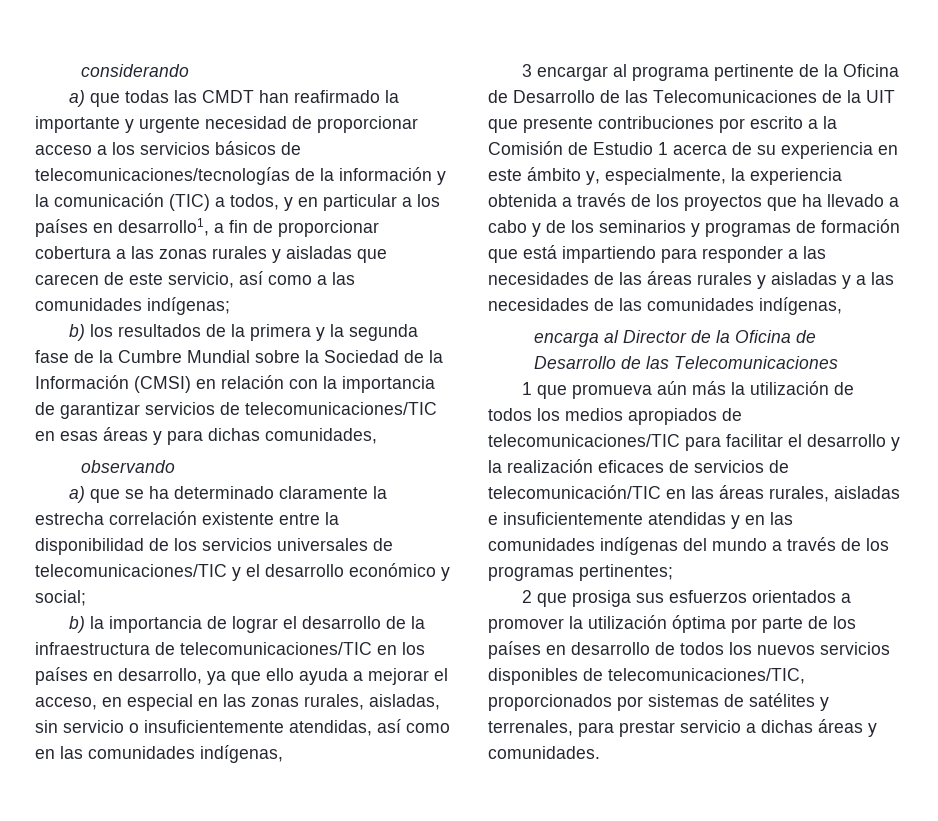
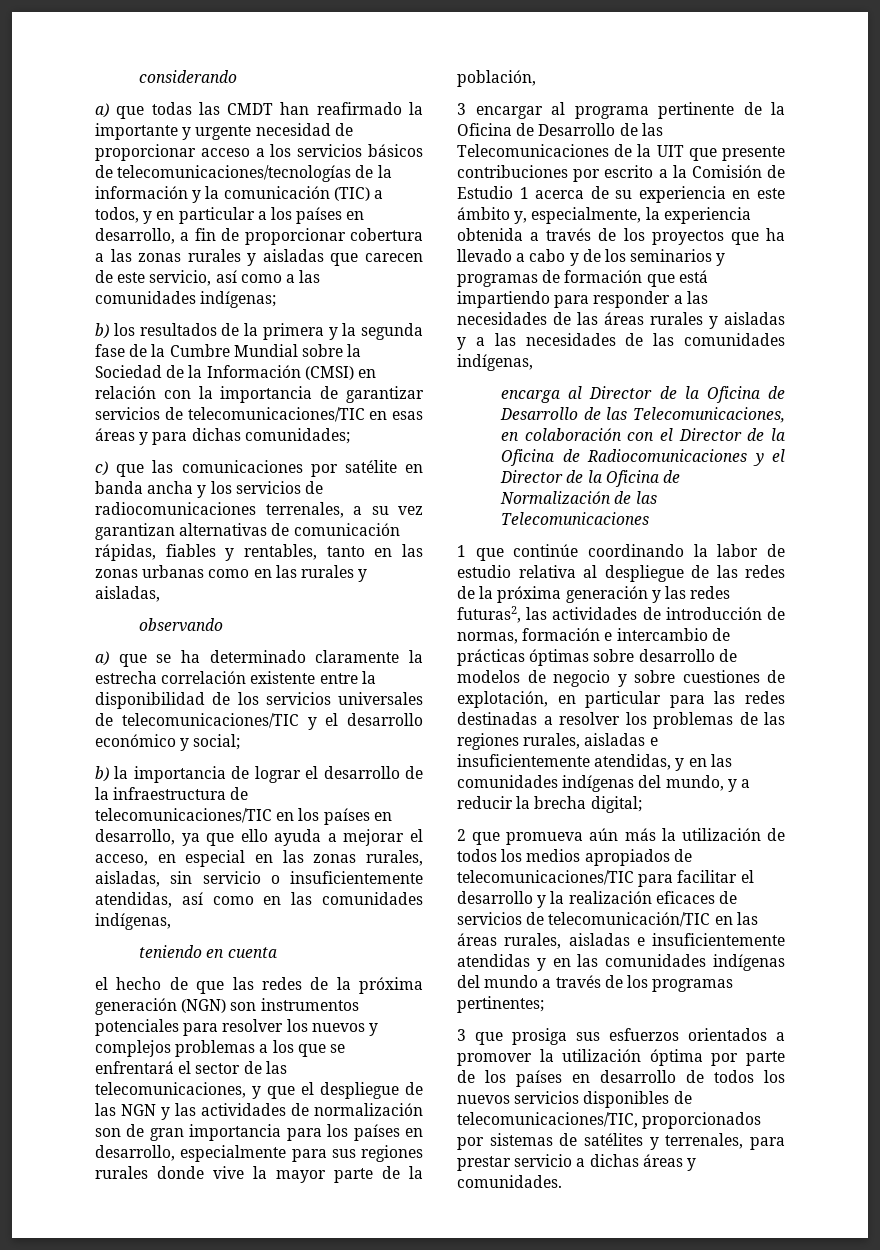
- a) que todas las CMDT han reafirmado la importante y urgente necesidad de proporcionar acceso a los servicios básicos de telecomunicaciones/tecnologías de la información y la comunicación (TIC) a todos, y en particular a los países en desarrollo1, a fin de proporcionar cobertura a las zonas rurales y aisladas que carecen de este servicio, así como a las comunidades indígenas;
+ a) que todas las CMDT han reafirmado la importante y urgente necesidad de proporcionar acceso a los servicios básicos de telecomunicaciones/tecnologías de la información y la comunicación (TIC) a todos, y en particular a los países en desarrollo, a fin de proporcionar cobertura a las zonas rurales y aisladas que carecen de este servicio, así como a las comunidades indígenas;
- b) los resultados de la primera y la segunda fase de la Cumbre Mundial sobre la Sociedad de la Información (CMSI) en relación con la importancia de garantizar servicios de telecomunicaciones/TIC en esas áreas y para dichas comunidades,
+ b) los resultados de la primera y la segunda fase de la Cumbre Mundial sobre la Sociedad de la Información (CMSI) en relación con la importancia de garantizar servicios de telecomunicaciones/TIC en esas áreas y para dichas comunidades;
+ c) que las comunicaciones por satélite en banda ancha y los servicios de radiocomunicaciones terrenales, a su vez garantizan alternativas de comunicación rápidas, fiables y rentables, tanto en las zonas urbanas como en las rurales y aisladas,
+ teniendo en cuenta
+ el hecho de que las redes de la próxima generación (NGN) son instrumentos potenciales para resolver los nuevos y complejos problemas a los que se enfrentará el sector de las telecomunicaciones, y que el despliegue de las NGN y las actividades de normalización son de gran importancia para los países en desarrollo, especialmente para sus regiones rurales donde vive la mayor parte de la población,
- encarga al Director de la Oficina de Desarrollo de las Telecomunicaciones
- 1 que promueva aún más la utilización de todos los medios apropiados de telecomunicaciones/TIC para facilitar el desarrollo y la realización eficaces de servicios de telecomunicación/TIC en las áreas rurales, aisladas e insuficientemente atendidas y en las comunidades indígenas del mundo a través de los programas pertinentes;
+ encarga al Director de la Oficina de Desarrollo de las Telecomunicaciones, en colaboración con el Director de la Oficina de Radiocomunicaciones y el Director de la Oficina de Normalización de las Telecomunicaciones
+ 1 que continúe coordinando la labor de estudio relativa al despliegue de las redes de la próxima generación y las redes futuras2, las actividades de introducción de normas, formación e intercambio de prácticas óptimas sobre desarrollo de modelos de negocio y sobre cuestiones de explotación, en particular para las redes destinadas a resolver los problemas de las regiones rurales, aisladas e insuficientemente atendidas, y en las comunidades indígenas del mundo, y a reducir la brecha digital;
+ 2 que promueva aún más la utilización de todos los medios apropiados de telecomunicaciones/TIC para facilitar el desarrollo y la realización eficaces de servicios de telecomunicación/TIC en las áreas rurales, aisladas e insuficientemente atendidas y en las comunidades indígenas del mundo a través de los programas pertinentes;
- 2 que prosiga sus esfuerzos orientados a promover la utilización óptima por parte de los países en desarrollo de todos los nuevos servicios disponibles de telecomunicaciones/TIC, proporcionados por sistemas de satélites y terrenales, para prestar servicio a dichas áreas y comunidades.
+ 3 que prosiga sus esfuerzos orientados a promover la utilización óptima por parte de los países en desarrollo de todos los nuevos servicios disponibles de telecomunicaciones/TIC, proporcionados por sistemas de satélites y terrenales, para prestar servicio a dichas áreas y comunidades.

